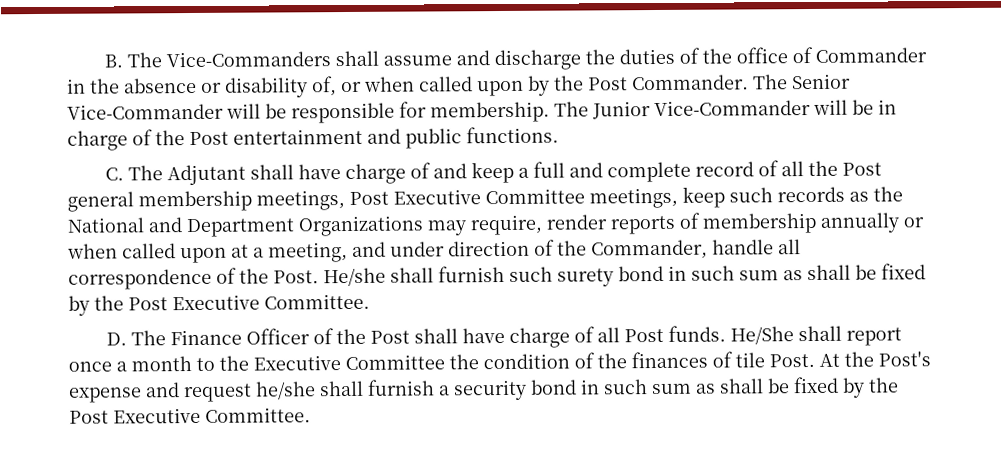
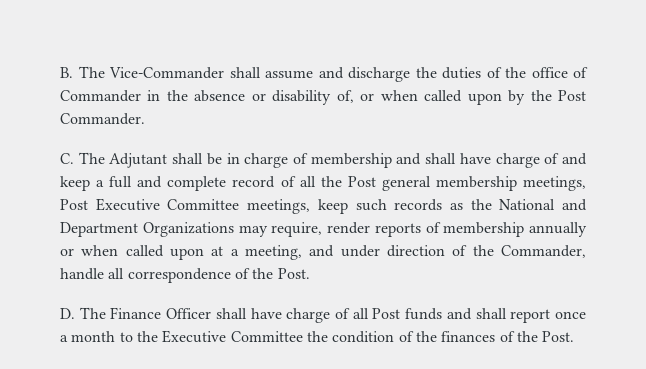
- B. The Vice-Commanders shall assume and discharge the duties of the office of Commander in the absence or disability of, or when called upon by the Post Commander. The Senior Vice-Commander will be responsible for membership. The Junior Vice-Commander will be in charge of the Post entertainment and public functions.
- C. The Adjutant shall have charge of and keep a full and complete record of all the Post general membership meetings, Post Executive Committee meetings, keep such records as the National and Department Organizations may require, render reports of membership annually or when called upon at a meeting, and under direction of the Commander, handle all correspondence of the Post. He/she shall furnish such surety bond in such sum as shall be fixed by the Post Executive Committee.
+ B. The Vice-Commander shall assume and discharge the duties of the office of Commander in the absence or disability of, or when called upon by the Post Commander.
+ C. The Adjutant shall be in charge of membership and shall have charge of and keep a full and complete record of all the Post general membership meetings, Post Executive Committee meetings, keep such records as the National and Department Organizations may require, render reports of membership annually or when called upon at a meeting, and under direction of the Commander, handle all correspondence of the Post.
- D. The Finance Officer of the Post shall have charge of all Post funds. He/She shall report once a month to the Executive Committee the condition of the finances of tile Post. At the Post's expense and request he/she shall furnish a security bond in such sum as shall be fixed by the Post Executive Committee.
+ D. The Finance Officer shall have charge of all Post funds and shall report once a month to the Executive Committee the condition of the finances of the Post.

